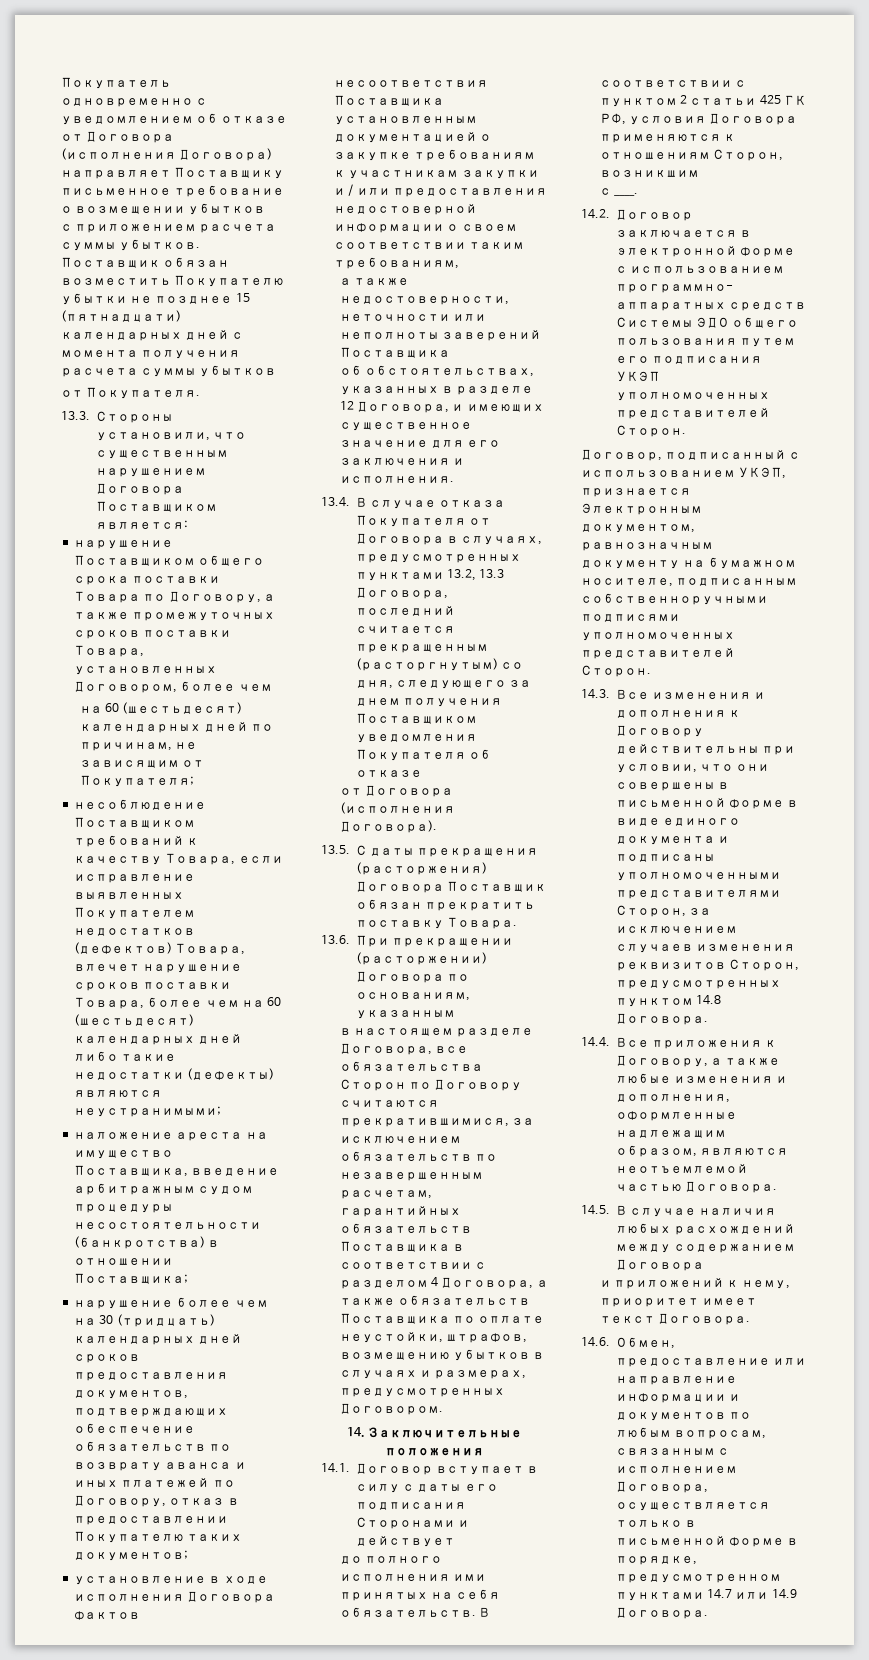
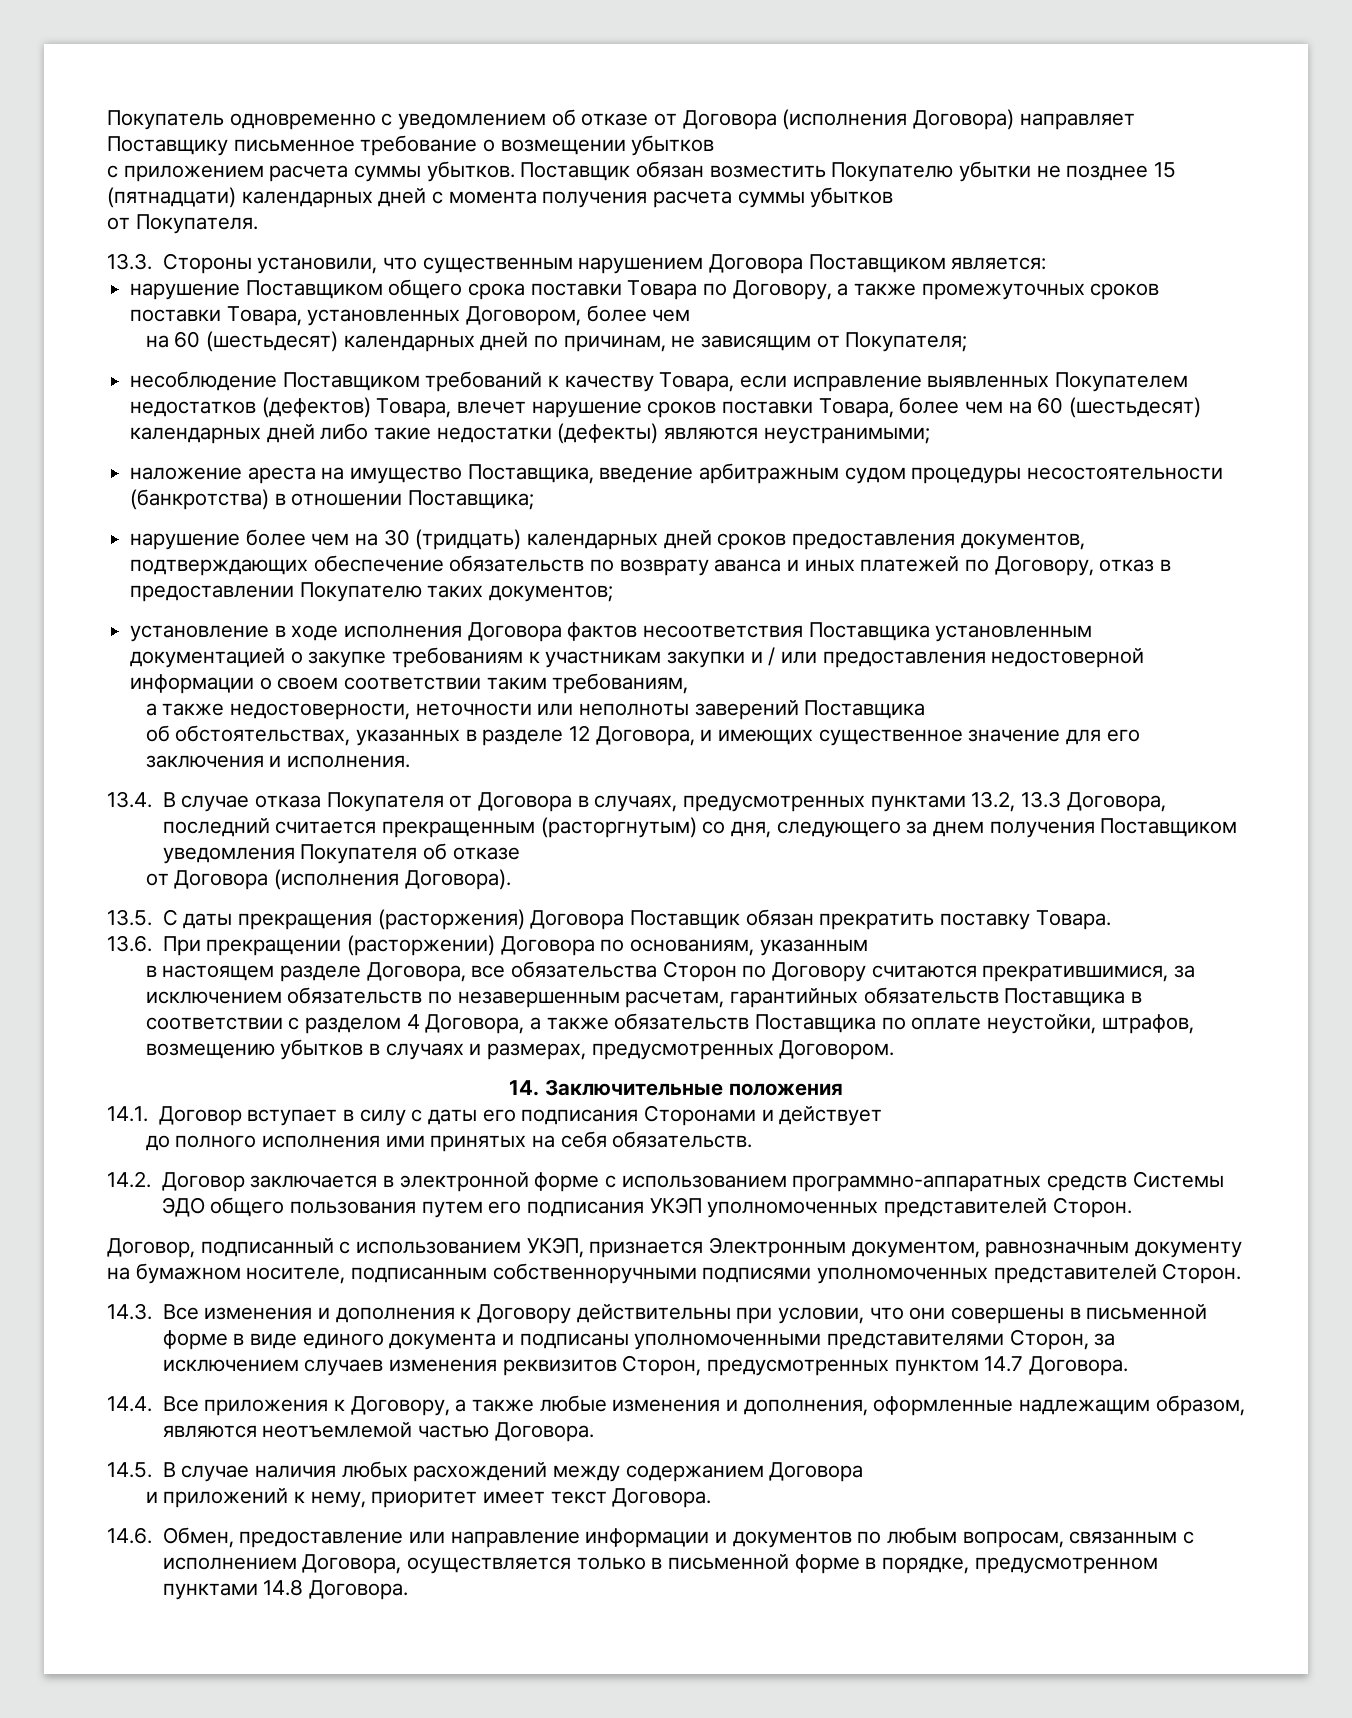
- В соответствии с пунктом 2 статьи 425 ГК РФ, условия Договора применяются к отношениям Сторон, возникшим
- с ____.
- 14.3. Все изменения и дополнения к Договору действительны при условии, что они совершены в письменной форме в виде единого документа и подписаны уполномоченными представителями Сторон, за исключением случаев изменения реквизитов Сторон, предусмотренных пунктом 14.8 Договора.
+ 14.3. Все изменения и дополнения к Договору действительны при условии, что они совершены в письменной форме в виде единого документа и подписаны уполномоченными представителями Сторон, за исключением случаев изменения реквизитов Сторон, предусмотренных пунктом 14.7 Договора.
- 14.6. Обмен, предоставление или направление информации и документов по любым вопросам, связанным с исполнением Договора, осуществляется только в письменной форме в порядке, предусмотренном пунктами 14.7 или 14.9 Договора.
+ 14.6. Обмен, предоставление или направление информации и документов по любым вопросам, связанным с исполнением Договора, осуществляется только в письменной форме в порядке, предусмотренном пунктами 14.8 Договора.

